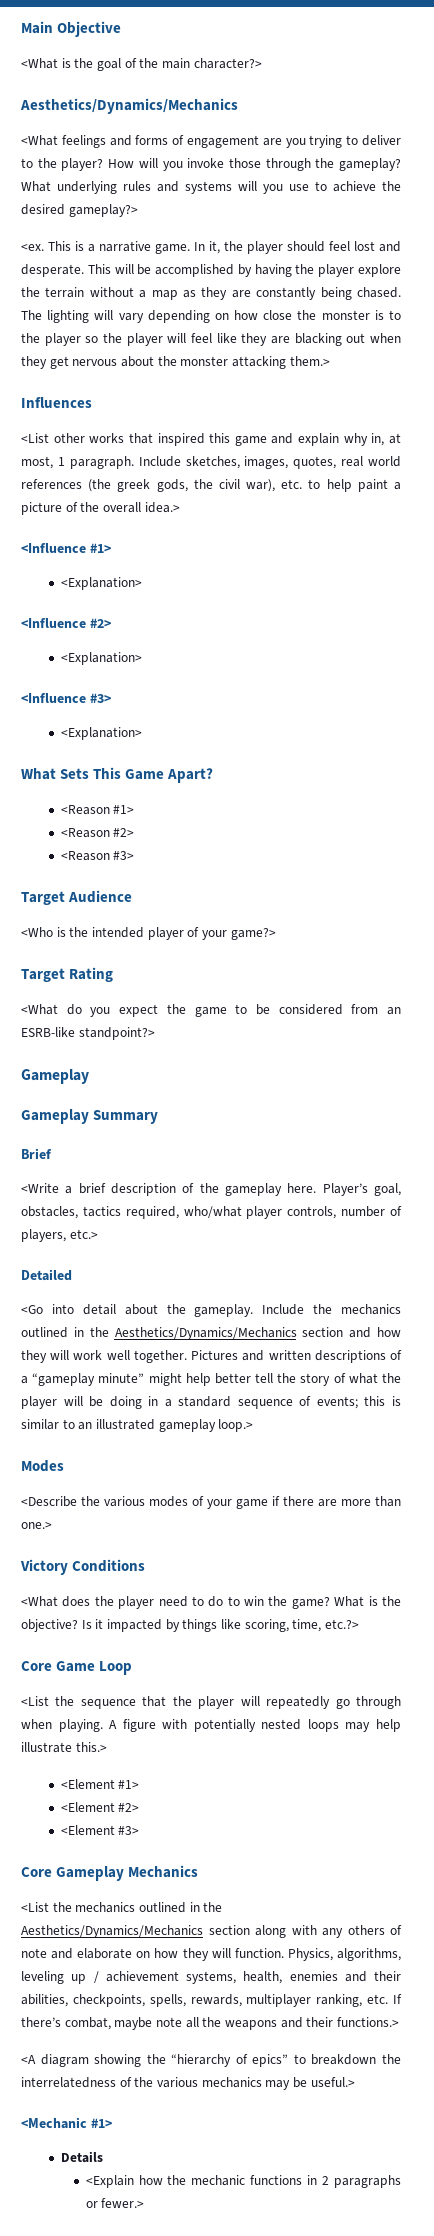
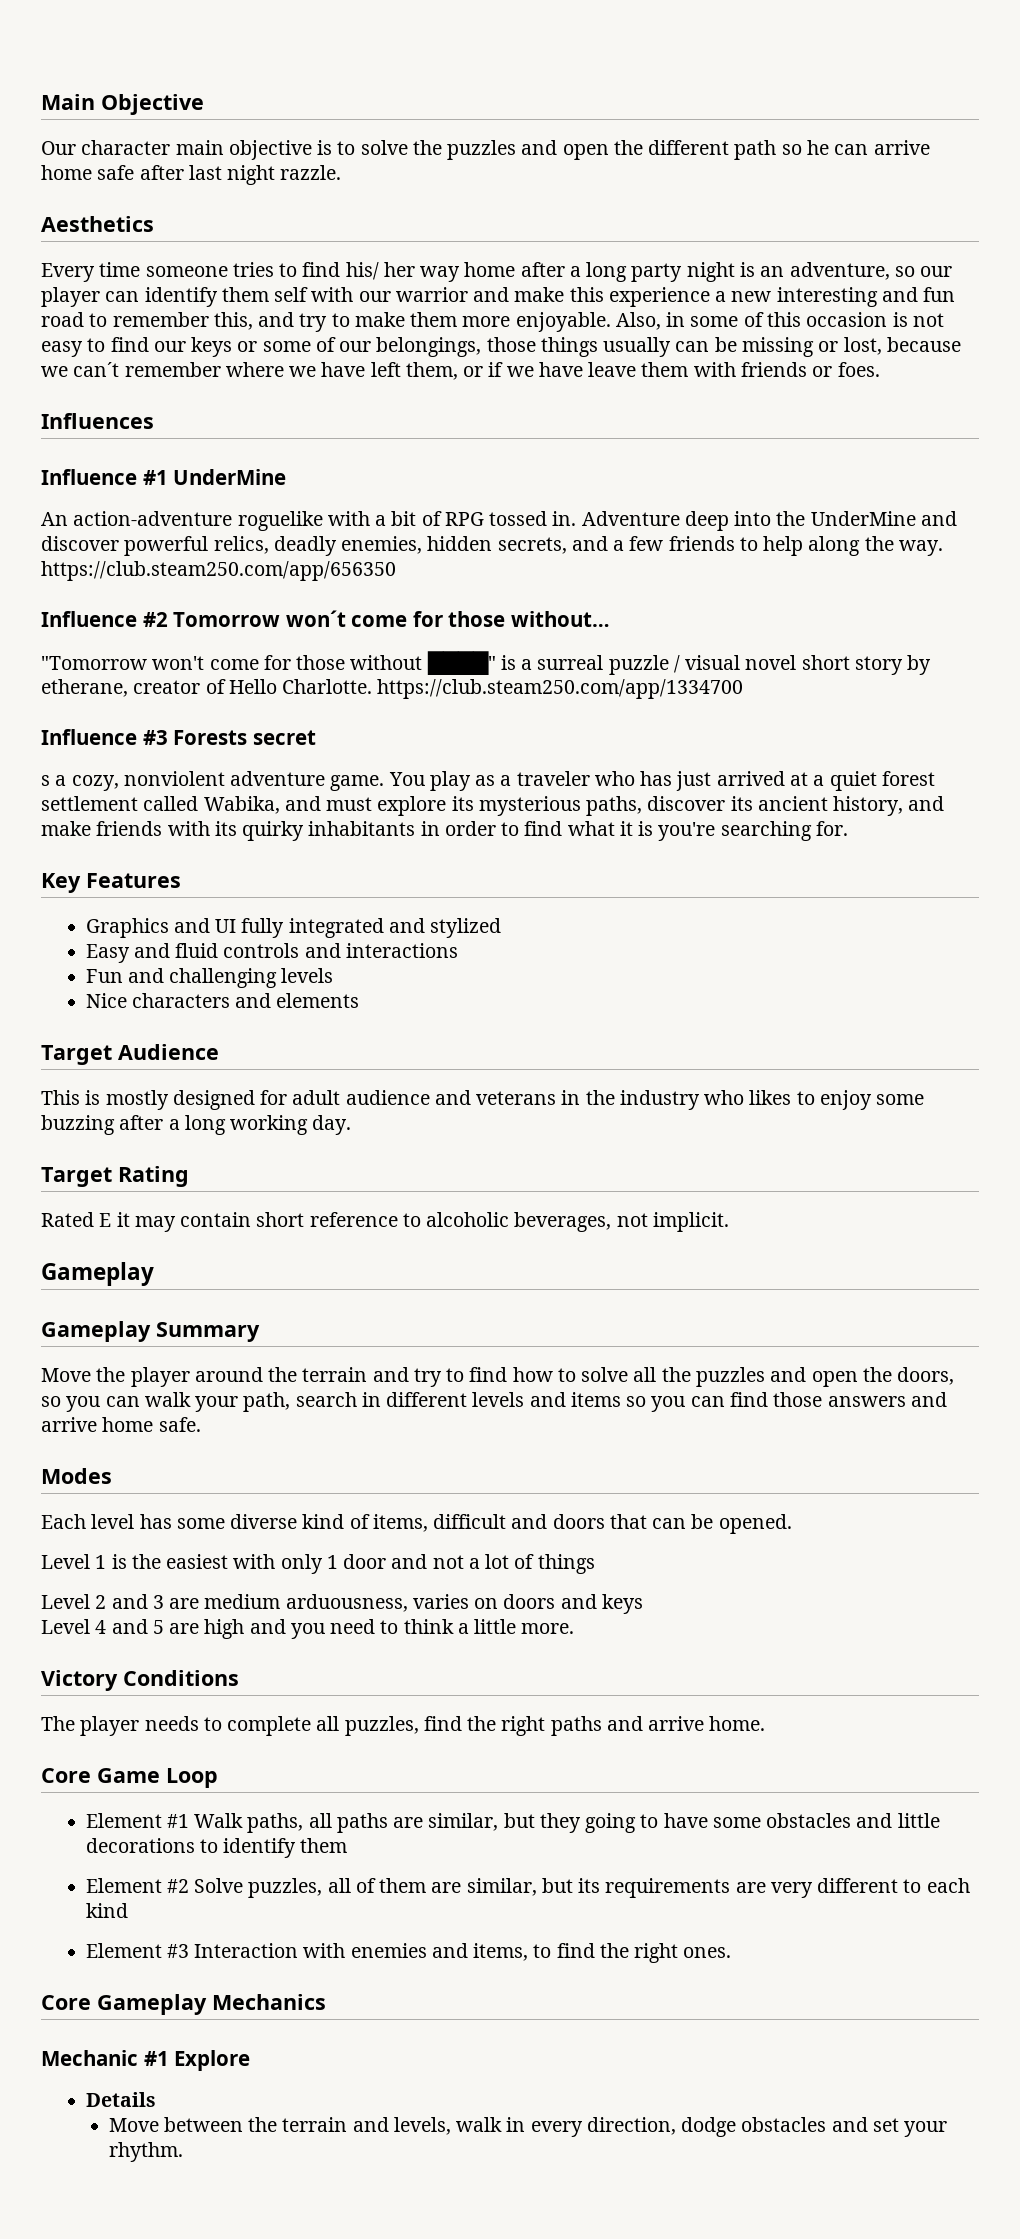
- <What is the goal of the main character?>
- Aesthetics/Dynamics/Mechanics
- <What feelings and forms of engagement are you trying to deliver to the player? How will you invoke those through the gameplay? What underlying rules and systems will you use to achieve the desired gameplay?>
- <ex. This is a narrative game. In it, the player should feel lost and desperate. This will be accomplished by having the player explore the terrain without a map as they are constantly being chased. The lighting will vary depending on how close the monster is to the player so the player will feel like they are blacking out when they get nervous about the monster attacking them.>
+ Our character main objective is to solve the puzzles and open the different path so he can arrive home safe after last night razzle.
+ Aesthetics
+ Every time someone tries to find his/ her way home after a long party night is an adventure, so our player can identify them self with our warrior and make this experience a new interesting and fun road to remember this, and try to make them more enjoyable. Also, in some of this occasion is not easy to find our keys or some of our belongings, those things usually can be missing or lost, because we can´t remember where we have left them, or if we have leave them with friends or foes.
  Influences
- <List other works that inspired this game and explain why in, at most, 1 paragraph. Include sketches, images, quotes, real world references (the greek gods, the civil war), etc. to help paint a picture of the overall idea.>
- <Influence #1>
- <Explanation>
- <Influence #2>
- <Explanation>
- <Influence #3>
- <Explanation>
- What Sets This Game Apart?
- <Reason #1>
- <Reason #2>
- <Reason #3>
+ Influence #1 UnderMine
+ An action-adventure roguelike with a bit of RPG tossed in. Adventure deep into the UnderMine and discover powerful relics, deadly enemies, hidden secrets, and a few friends to help along the way. https://club.steam250.com/app/656350
+ Influence #2 Tomorrow won´t come for those without…
+ "Tomorrow won't come for those without ████" is a surreal puzzle / visual novel short story by etherane, creator of Hello Charlotte. https://club.steam250.com/app/1334700
+ Influence #3 Forests secret
+ s a cozy, nonviolent adventure game. You play as a traveler who has just arrived at a quiet forest settlement called Wabika, and must explore its mysterious paths, discover its ancient history, and make friends with its quirky inhabitants in order to find what it is you're searching for.
+ Key Features
+ Graphics and UI fully integrated and stylized
+ Easy and fluid controls and interactions
+ Fun and challenging levels
+ Nice characters and elements
  Target Audience
- <Who is the intended player of your game?>
+ This is mostly designed for adult audience and veterans in the industry who likes to enjoy some buzzing after a long working day.
  Target Rating
- <What do you expect the game to be considered from an ESRB-like standpoint?>
+ Rated E it may contain short reference to alcoholic beverages, not implicit.
  Gameplay
  Gameplay Summary
- Brief
- <Write a brief description of the gameplay here. Player’s goal, obstacles, tactics required, who/what player controls, number of players, etc.>
- Detailed
- <Go into detail about the gameplay. Include the mechanics outlined in the Aesthetics/Dynamics/Mechanics section and how they will work well together. Pictures and written descriptions of a “gameplay minute” might help better tell the story of what the player will be doing in a standard sequence of events; this is similar to an illustrated gameplay loop.>
+ Move the player around the terrain and try to find how to solve all the puzzles and open the doors, so you can walk your path, search in different levels and items so you can find those answers and arrive home safe.
  Modes
- <Describe the various modes of your game if there are more than one.>
+ Each level has some diverse kind of items, difficult and doors that can be opened.
+ Level 1 is the easiest with only 1 door and not a lot of things
+ Level 2 and 3 are medium arduousness, varies on doors and keys
+ Level 4 and 5 are high and you need to think a little more.
  Victory Conditions
- <What does the player need to do to win the game? What is the objective? Is it impacted by things like scoring, time, etc.?>
+ The player needs to complete all puzzles, find the right paths and arrive home.
  Core Game Loop
- <List the sequence that the player will repeatedly go through when playing. A figure with potentially nested loops may help illustrate this.>
- <Element #1>
- <Element #2>
- <Element #3>
+ Element #1 Walk paths, all paths are similar, but they going to have some obstacles and little decorations to identify them
+ Element #2 Solve puzzles, all of them are similar, but its requirements are very different to each kind
+ Element #3 Interaction with enemies and items, to find the right ones.
  Core Gameplay Mechanics
- <List the mechanics outlined in the Aesthetics/Dynamics/Mechanics section along with any others of note and elaborate on how they will function. Physics, algorithms, leveling up / achievement systems, health, enemies and their abilities, checkpoints, spells, rewards, multiplayer ranking, etc. If there’s combat, maybe note all the weapons and their functions.>
- <A diagram showing the “hierarchy of epics” to breakdown the interrelatedness of the various mechanics may be useful.>
- <Mechanic #1>
+ Mechanic #1 Explore
  Details
- <Explain how the mechanic functions in 2 paragraphs or fewer.>
+ Move between the terrain and levels, walk in every direction, dodge obstacles and set your rhythm.

